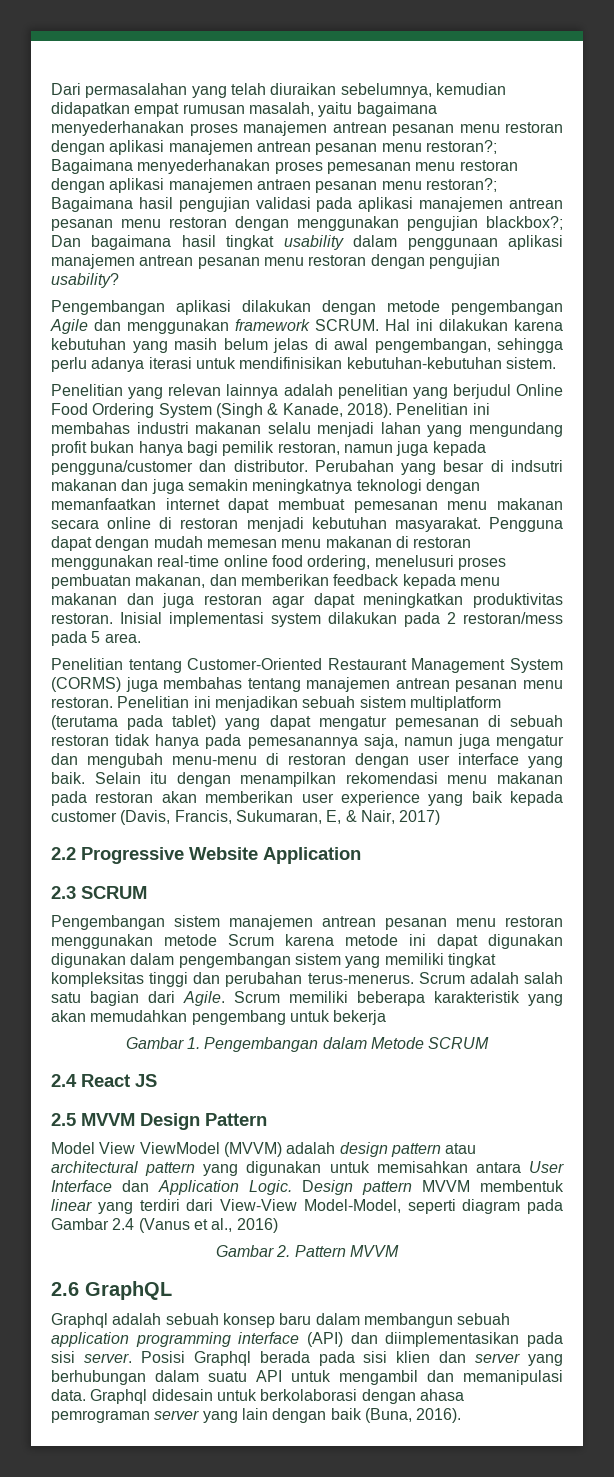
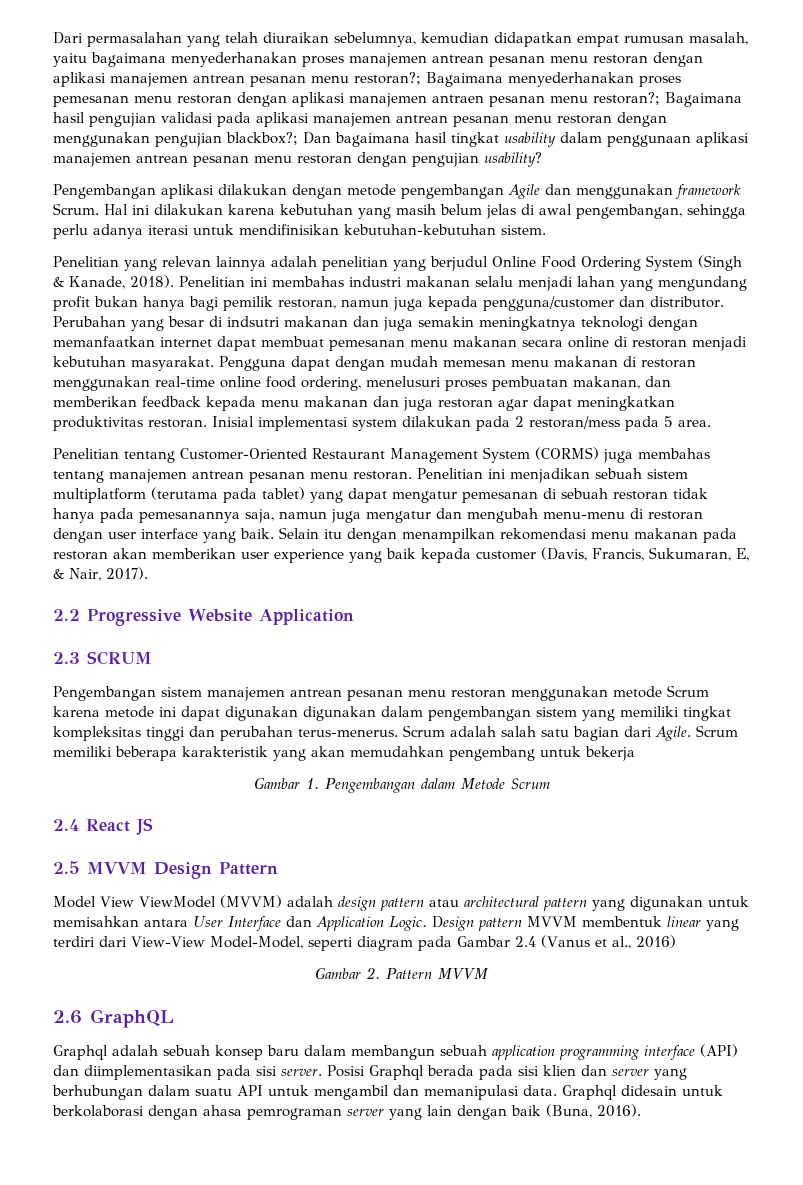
- Pengembangan aplikasi dilakukan dengan metode pengembangan Agile dan menggunakan framework SCRUM.
+ Pengembangan aplikasi dilakukan dengan metode pengembangan Agile dan menggunakan framework Scrum.
- Selain itu dengan menampilkan rekomendasi menu makanan pada restoran akan memberikan user experience yang baik kepada customer (Davis, Francis, Sukumaran, E, & Nair, 2017)
+ Selain itu dengan menampilkan rekomendasi menu makanan pada restoran akan memberikan user experience yang baik kepada customer (Davis, Francis, Sukumaran, E, & Nair, 2017).
- Gambar 1. Pengembangan dalam Metode SCRUM
+ Gambar 1. Pengembangan dalam Metode Scrum

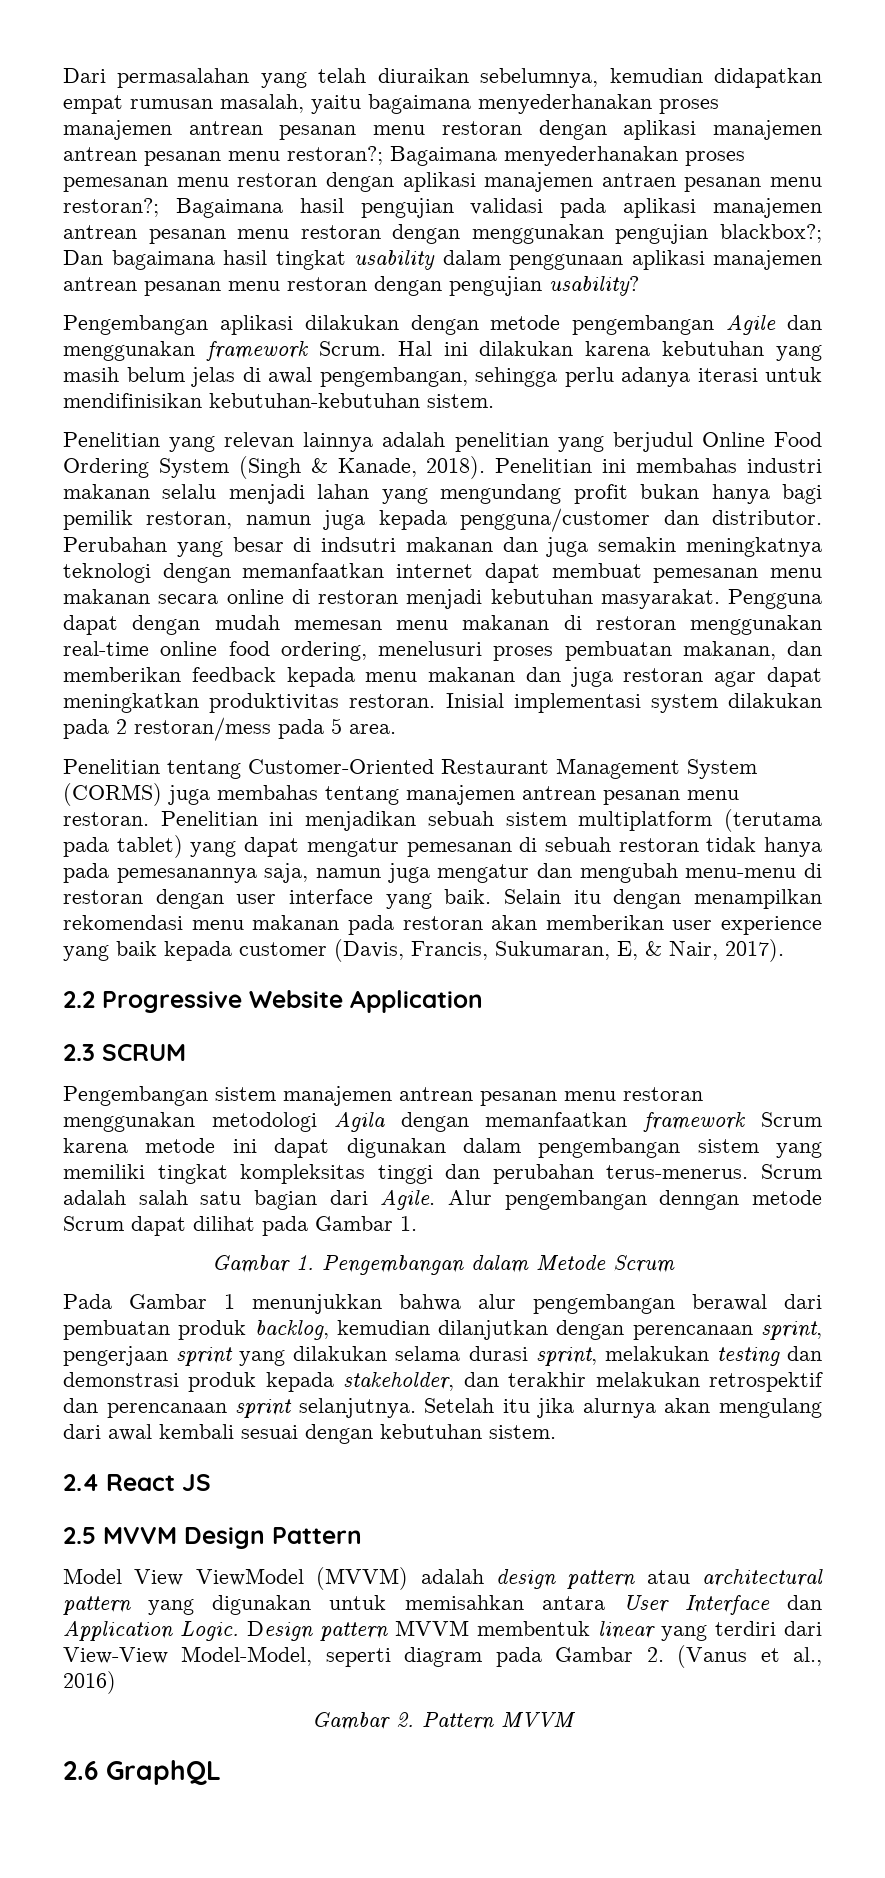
- Pengembangan sistem manajemen antrean pesanan menu restoran menggunakan metode Scrum karena metode ini dapat digunakan digunakan dalam pengembangan sistem yang memiliki tingkat kompleksitas tinggi dan perubahan terus-menerus.
+ Pengembangan sistem manajemen antrean pesanan menu restoran menggunakan metodologi Agila dengan memanfaatkan framework Scrum karena metode ini dapat digunakan dalam pengembangan sistem yang memiliki tingkat kompleksitas tinggi dan perubahan terus-menerus.
- Scrum memiliki beberapa karakteristik yang akan memudahkan pengembang untuk bekerja
+ Alur pengembangan denngan metode Scrum dapat dilihat pada Gambar 1.
+ Pada Gambar 1 menunjukkan bahwa alur pengembangan berawal dari pembuatan produk backlog, kemudian dilanjutkan dengan perencanaan sprint, pengerjaan sprint yang dilakukan selama durasi sprint, melakukan testing dan demonstrasi produk kepada stakeholder, dan terakhir melakukan retrospektif dan perencanaan sprint selanjutnya. Setelah itu jika alurnya akan mengulang dari awal kembali sesuai dengan kebutuhan sistem.
- Design pattern MVVM membentuk linear yang terdiri dari View-View Model-Model, seperti diagram pada Gambar 2.4 (Vanus et al., 2016)
+ Design pattern MVVM membentuk linear yang terdiri dari View-View Model-Model, seperti diagram pada Gambar 2. (Vanus et al., 2016)
- Graphql adalah sebuah konsep baru dalam membangun sebuah application programming interface (API) dan diimplementasikan pada sisi server. Posisi Graphql berada pada sisi klien dan server yang berhubungan dalam suatu API untuk mengambil dan memanipulasi data. Graphql didesain untuk berkolaborasi dengan ahasa pemrograman server yang lain dengan baik (Buna, 2016).

